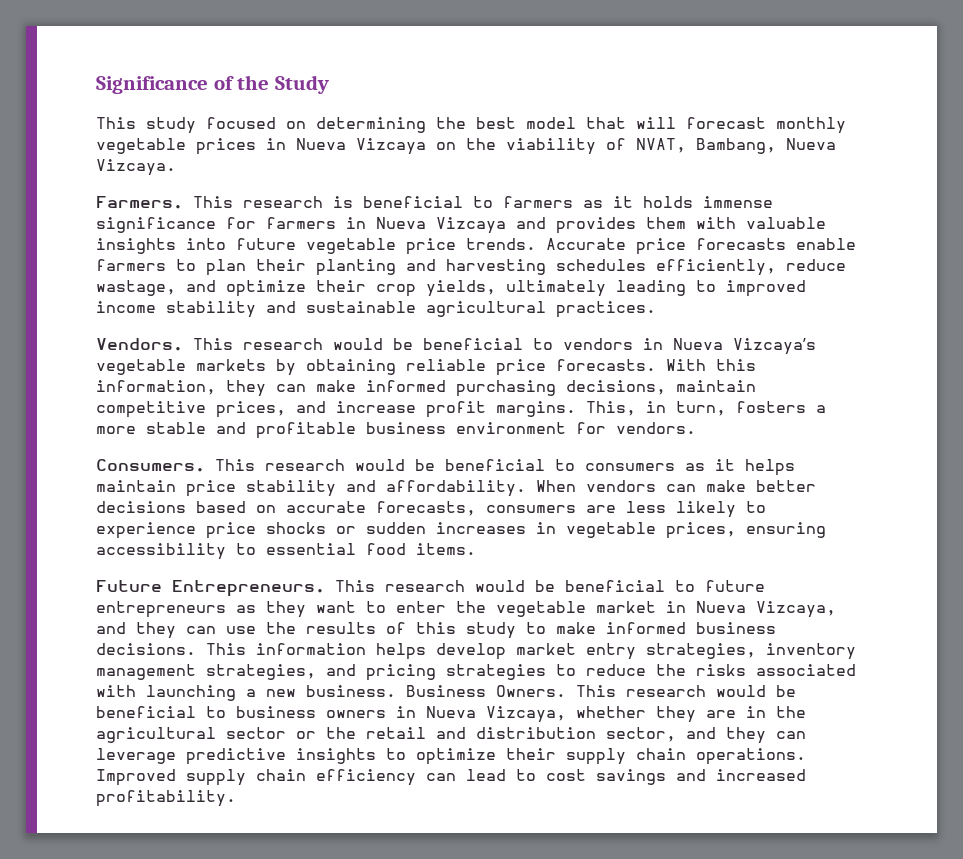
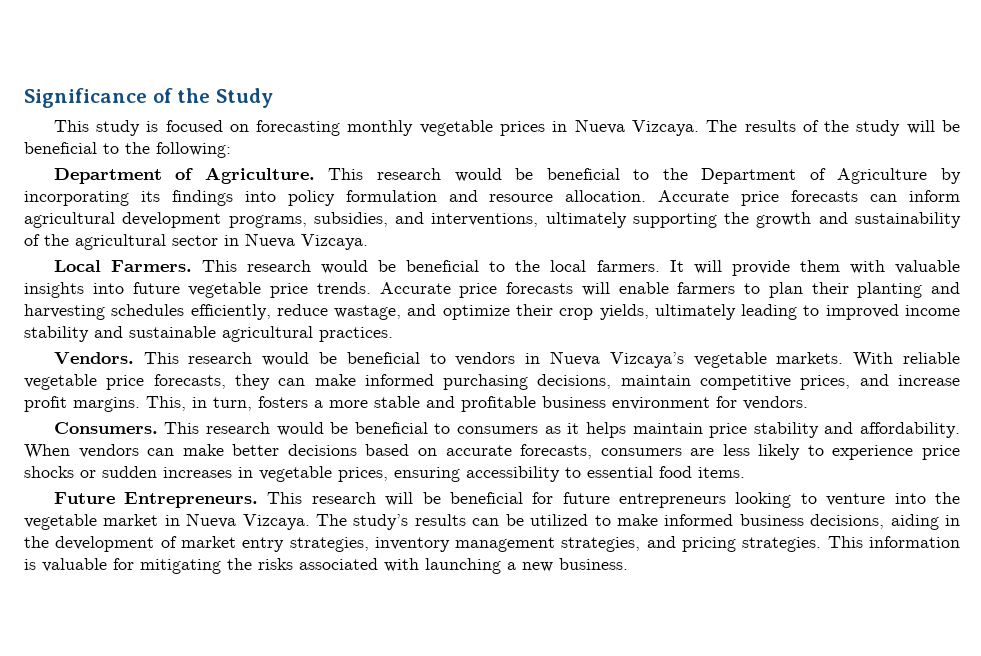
- This study focused on determining the best model that will forecast monthly vegetable prices in Nueva Vizcaya on the viability of NVAT, Bambang, Nueva Vizcaya.
+ This study is focused on forecasting monthly vegetable prices in Nueva Vizcaya. The results of the study will be beneficial to the following:
+ Department of Agriculture. This research would be beneficial to the Department of Agriculture by incorporating its findings into policy formulation and resource allocation. Accurate price forecasts can inform agricultural development programs, subsidies, and interventions, ultimately supporting the growth and sustainability of the agricultural sector in Nueva Vizcaya.
- Farmers.
+ Local Farmers.
- This research is beneficial to farmers as it holds immense significance for farmers in Nueva Vizcaya and provides them with valuable insights into future vegetable price trends.
+ This research would be beneficial to the local farmers. It will provide them with valuable insights into future vegetable price trends.
- Accurate price forecasts enable farmers to plan their planting and harvesting schedules efficiently, reduce wastage, and optimize their crop yields, ultimately leading to improved income stability and sustainable agricultural practices.
+ Accurate price forecasts will enable farmers to plan their planting and harvesting schedules efficiently, reduce wastage, and optimize their crop yields, ultimately leading to improved income stability and sustainable agricultural practices.
- This research would be beneficial to vendors in Nueva Vizcaya’s vegetable markets by obtaining reliable price forecasts. With this information, they can make informed purchasing decisions, maintain competitive prices, and increase profit margins.
+ This research would be beneficial to vendors in Nueva Vizcaya’s vegetable markets. With reliable vegetable price forecasts, they can make informed purchasing decisions, maintain competitive prices, and increase profit margins.
- This research would be beneficial to future entrepreneurs as they want to enter the vegetable market in Nueva Vizcaya, and they can use the results of this study to make informed business decisions. This information helps develop market entry strategies, inventory management strategies, and pricing strategies to reduce the risks associated with launching a new business. Business Owners. This research would be beneficial to business owners in Nueva Vizcaya, whether they are in the agricultural sector or the retail and distribution sector, and they can leverage predictive insights to optimize their supply chain operations. Improved supply chain efficiency can lead to cost savings and increased profitability.
+ This research will be beneficial for future entrepreneurs looking to venture into the vegetable market in Nueva Vizcaya. The study’s results can be utilized to make informed business decisions, aiding in the development of market entry strategies, inventory management strategies, and pricing strategies. This information is valuable for mitigating the risks associated with launching a new business.

